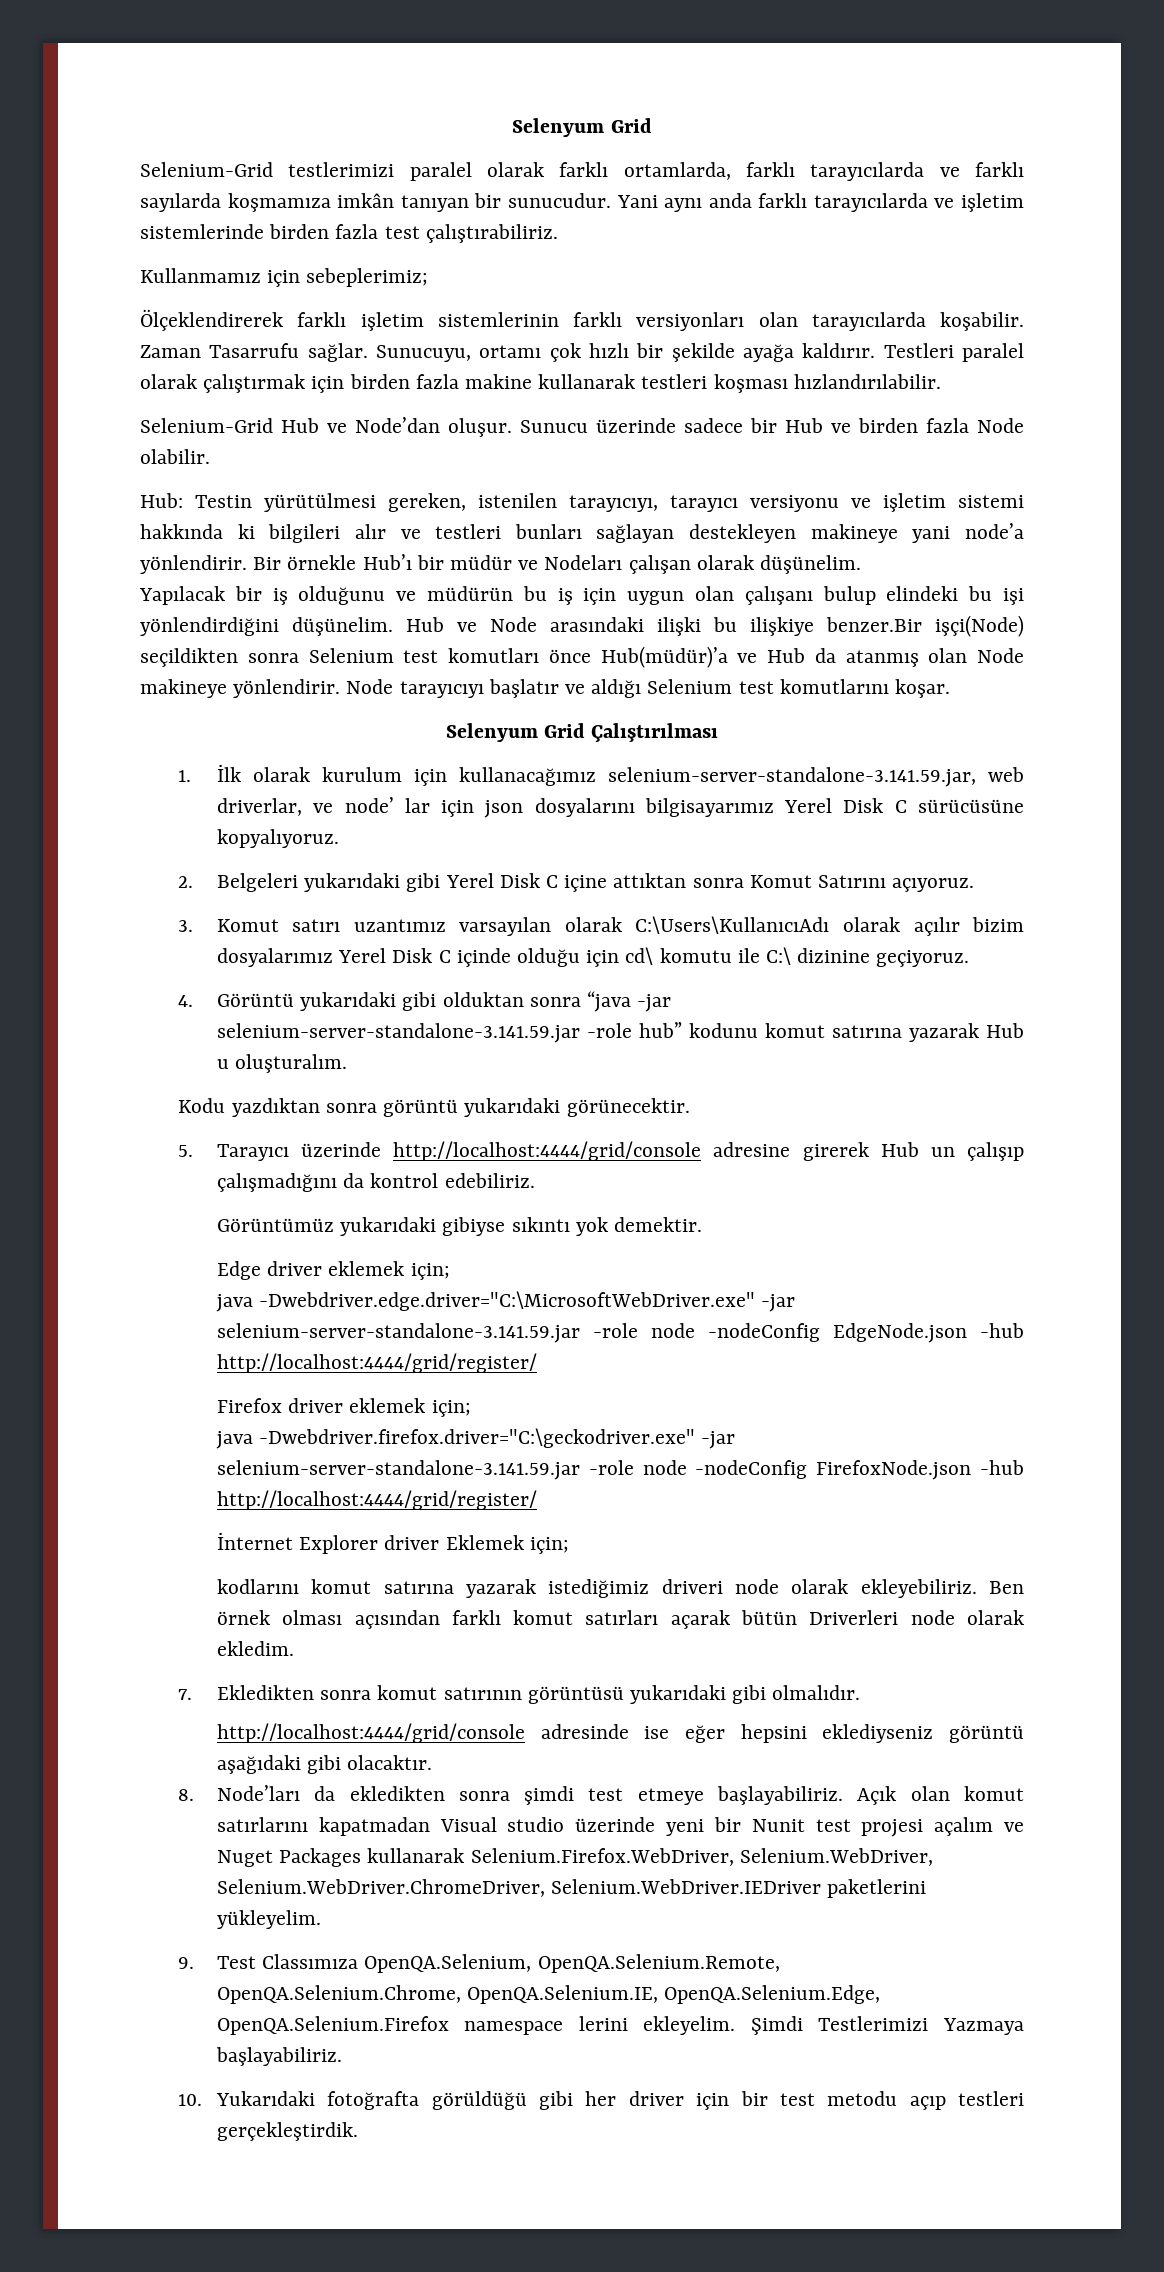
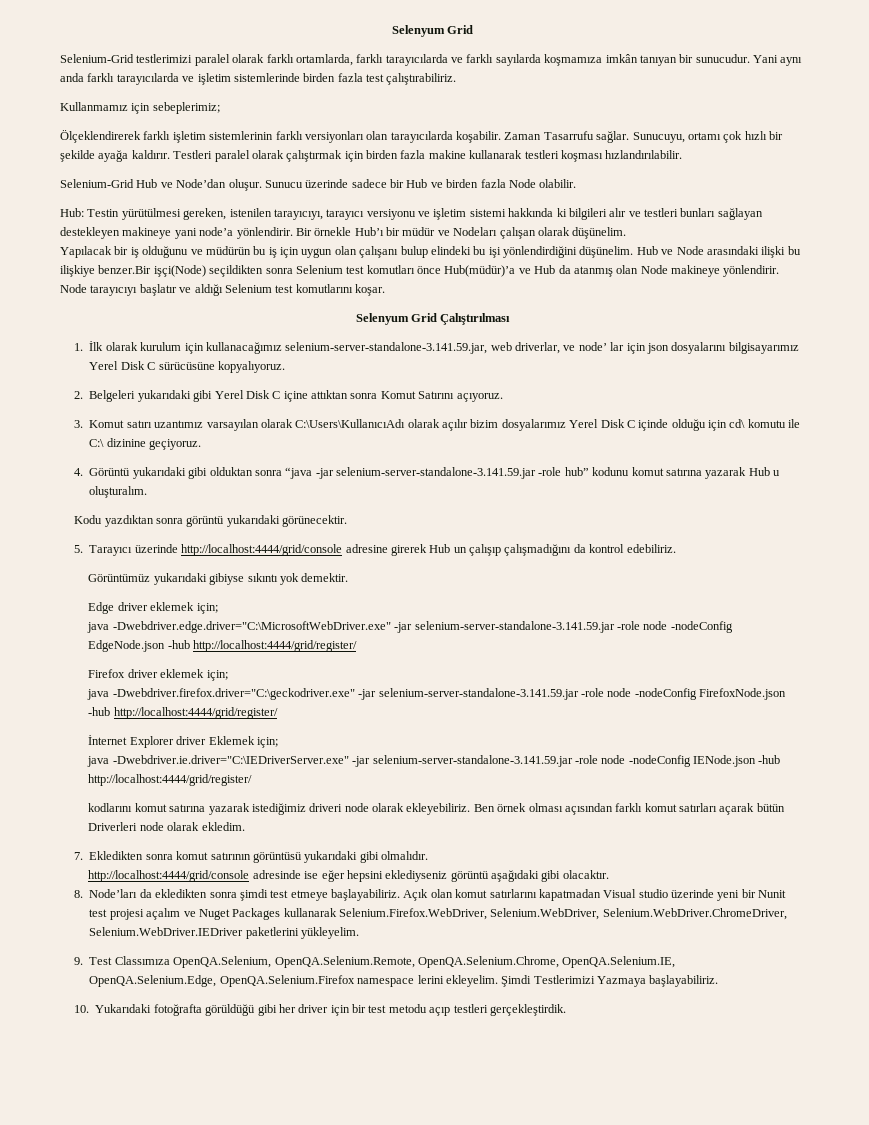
+ java -Dwebdriver.ie.driver="C:\IEDriverServer.exe" -jar selenium-server-standalone-3.141.59.jar -role node -nodeConfig IENode.json -hub http://localhost:4444/grid/register/

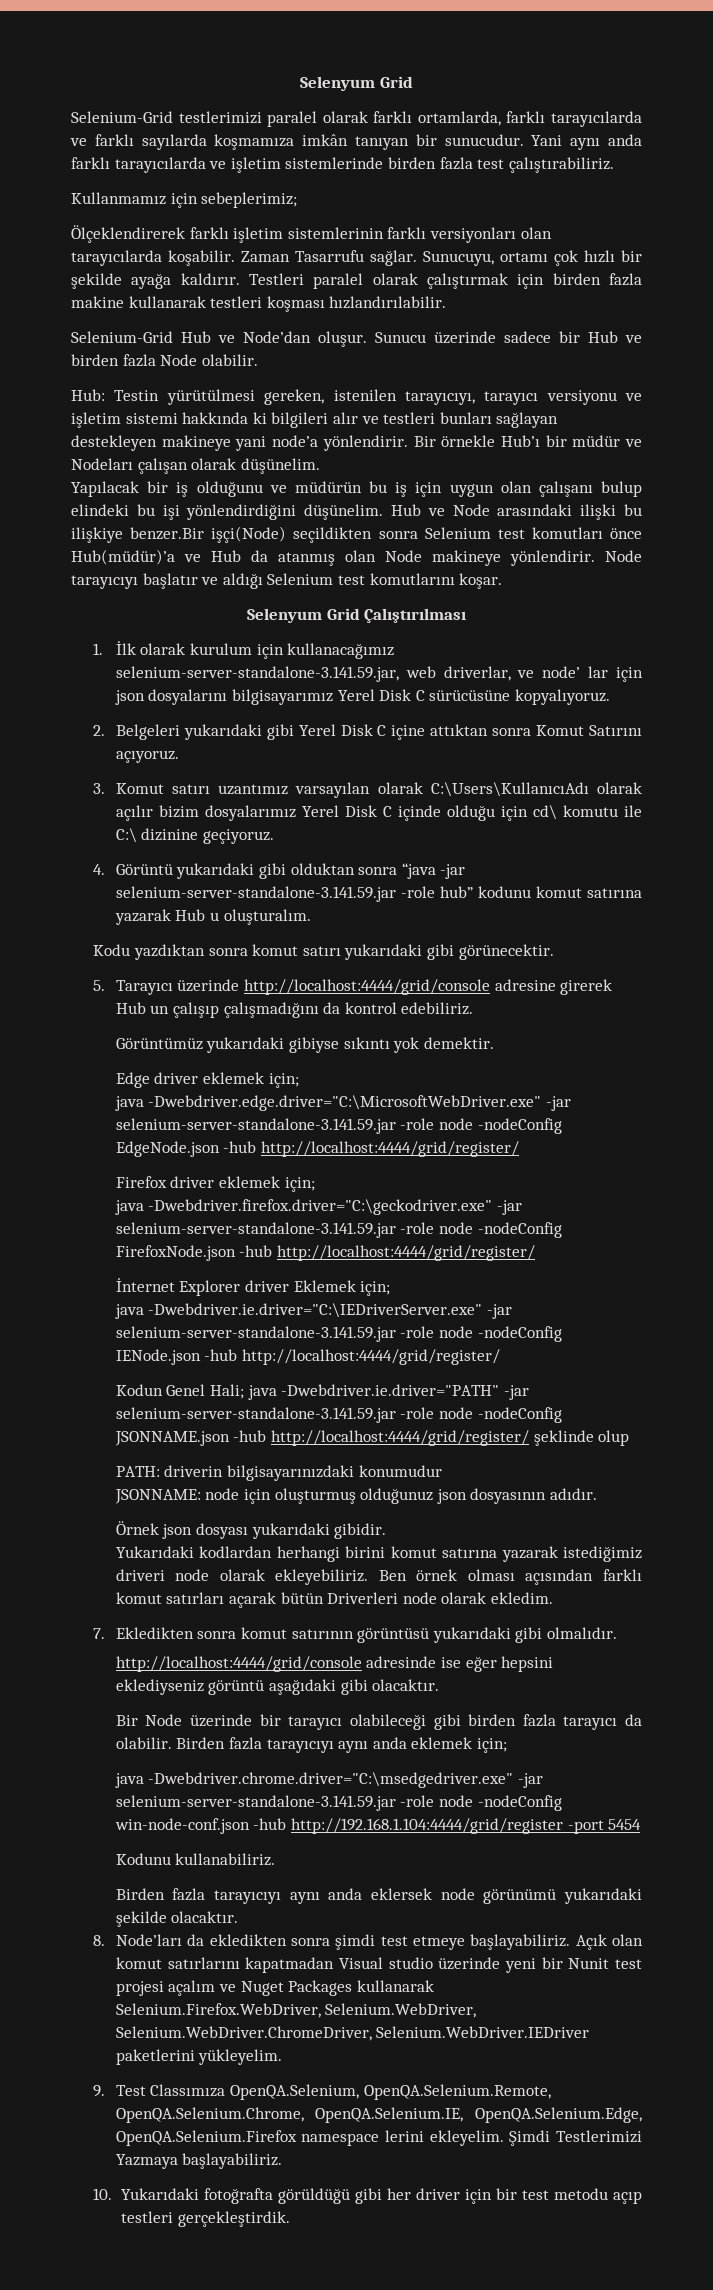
- Kodu yazdıktan sonra görüntü yukarıdaki görünecektir.
+ Kodu yazdıktan sonra komut satırı yukarıdaki gibi görünecektir.
- kodlarını komut satırına yazarak istediğimiz driveri node olarak ekleyebiliriz.
+ Kodun Genel Hali; java -Dwebdriver.ie.driver="PATH" -jar selenium-server-standalone-3.141.59.jar -role node -nodeConfig JSONNAME.json -hub http://localhost:4444/grid/register/ şeklinde olup
+ PATH: driverin bilgisayarınızdaki konumudur
+ JSONNAME: node için oluşturmuş olduğunuz json dosyasının adıdır.
+ Örnek json dosyası yukarıdaki gibidir.
+ Yukarıdaki kodlardan herhangi birini komut satırına yazarak istediğimiz driveri node olarak ekleyebiliriz.
+ Bir Node üzerinde bir tarayıcı olabileceği gibi birden fazla tarayıcı da olabilir. Birden fazla tarayıcıyı aynı anda eklemek için;
+ java -Dwebdriver.chrome.driver="C:\msedgedriver.exe" -jar selenium-server-standalone-3.141.59.jar -role node -nodeConfig win-node-conf.json -hub http://192.168.1.104:4444/grid/register -port 5454
+ Kodunu kullanabiliriz.
+ Birden fazla tarayıcıyı aynı anda eklersek node görünümü yukarıdaki şekilde olacaktır.

